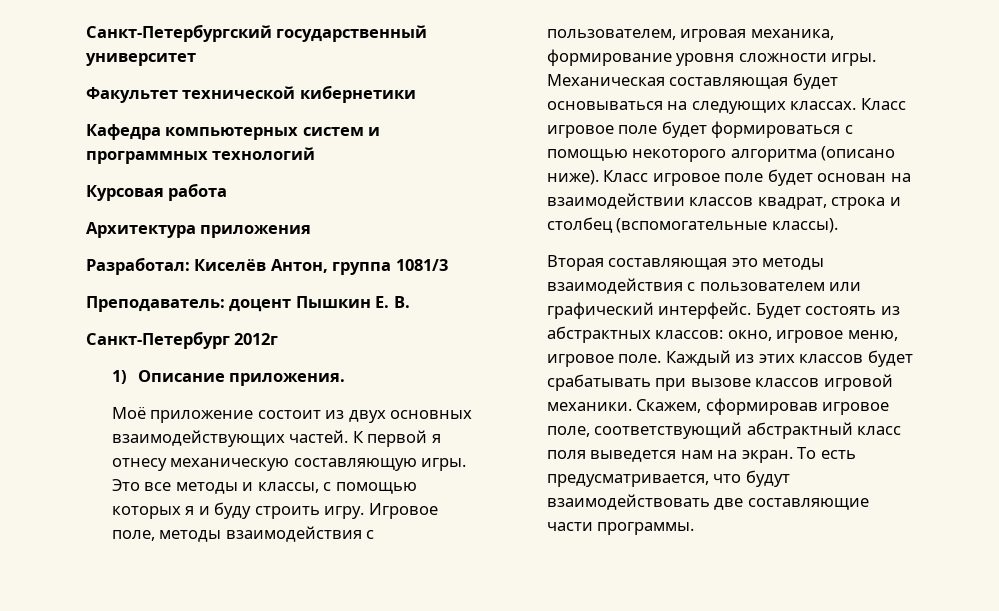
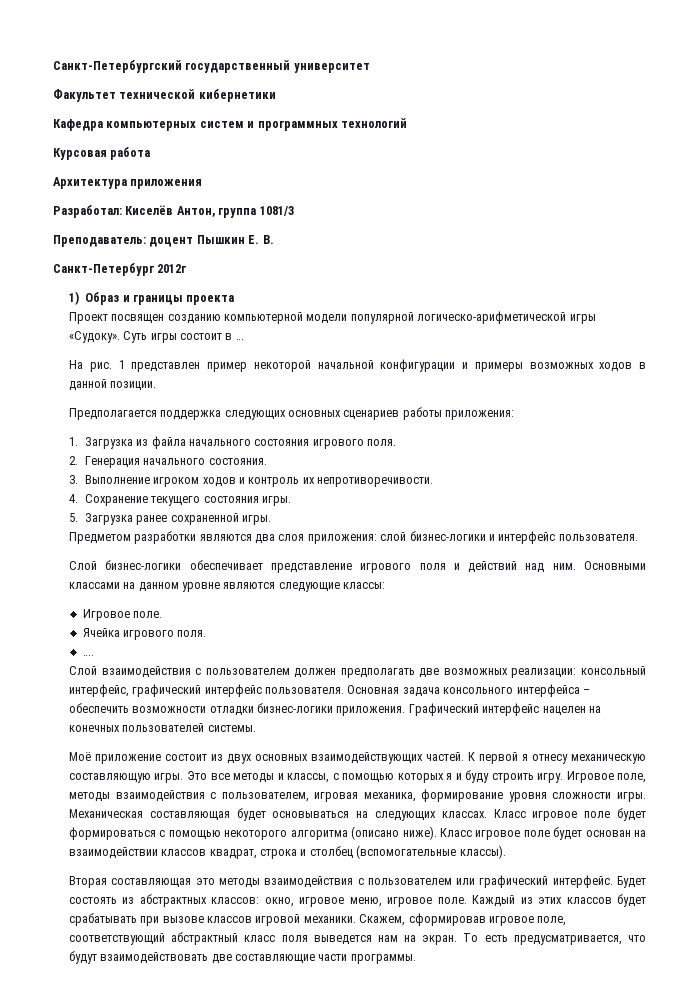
- 1) Описание приложения.
+ 1) Образ и границы проекта
+ Проект посвящен созданию компьютерной модели популярной логическо-арифметической игры «Судоку». Суть игры состоит в …
+ На рис. 1 представлен пример некоторой начальной конфигурации и примеры возможных ходов в данной позиции.
+ Предполагается поддержка следующих основных сценариев работы приложения:
+ 1. Загрузка из файла начального состояния игрового поля.
+ 2. Генерация начального состояния.
+ 3. Выполнение игроком ходов и контроль их непротиворечивости.
+ 4. Сохранение текущего состояния игры.
+ 5. Загрузка ранее сохраненной игры.
+ Предметом разработки являются два слоя приложения: слой бизнес-логики и интерфейс пользователя.
+ Слой бизнес-логики обеспечивает представление игрового поля и действий над ним. Основными классами на данном уровне являются следующие классы:
+ Игровое поле.
+ Ячейка игрового поля.
+ ….
+ Слой взаимодействия с пользователем должен предполагать две возможных реализации: консольный интерфейс, графический интерфейс пользователя. Основная задача консольного интерфейса – обеспечить возможности отладки бизнес-логики приложения. Графический интерфейс нацелен на конечных пользователей системы.

